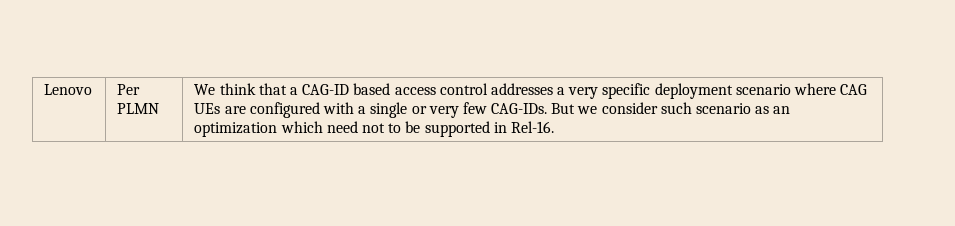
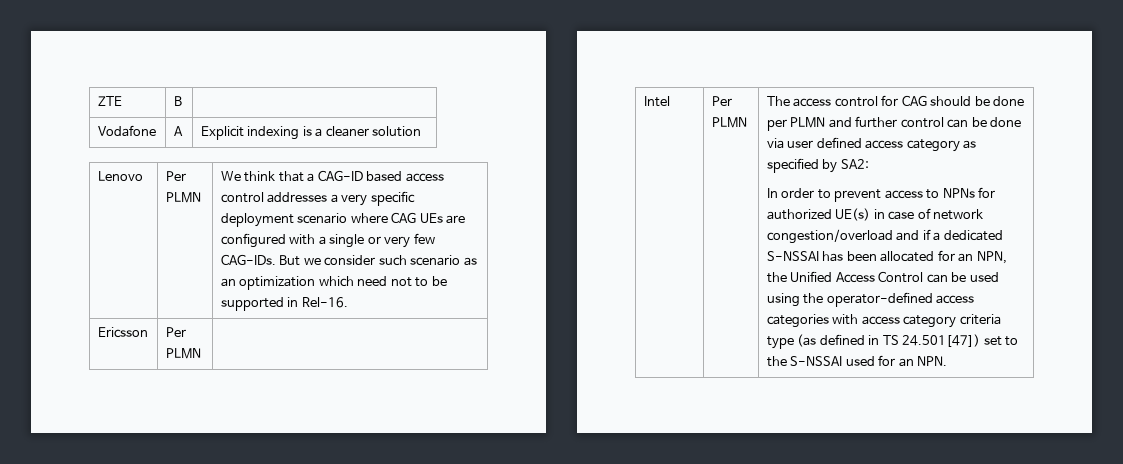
+ ZTE | B |
+ Vodafone | A | Explicit indexing is a cleaner solution
+ Ericsson | Per PLMN |
+ Intel | Per PLMN | The access control for CAG should be done per PLMN and further control can be done via user defined access category as specified by SA2:
+ In order to prevent access to NPNs for authorized UE(s) in case of network congestion/overload and if a dedicated S-NSSAI has been allocated for an NPN, the Unified Access Control can be used using the operator-defined access categories with access category criteria type (as defined in TS 24.501[47]) set to the S-NSSAI used for an NPN.

